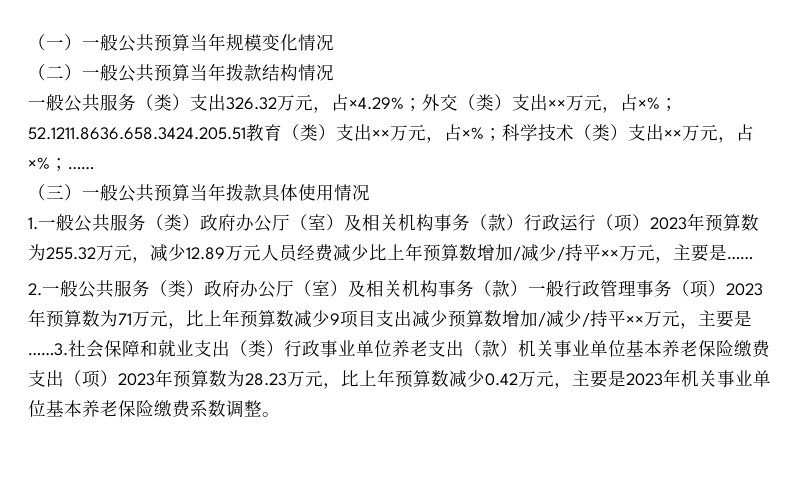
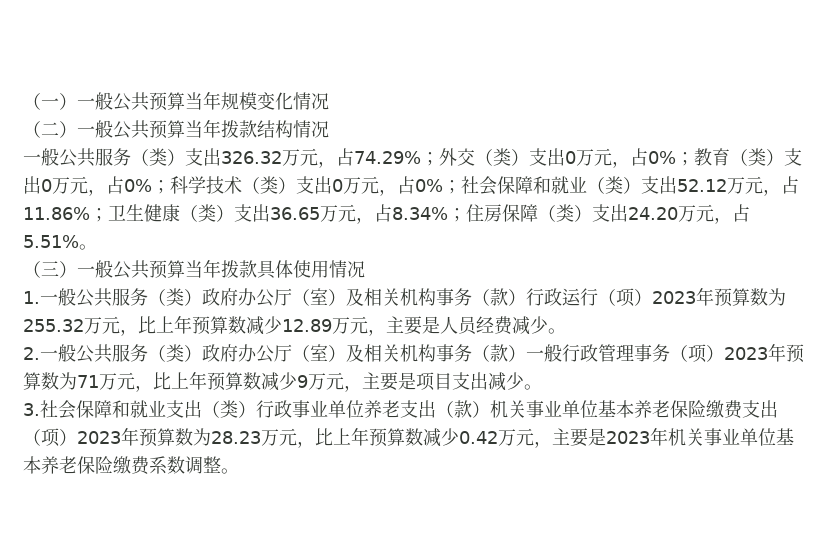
- 一般公共服务（类）支出326.32万元，占×4.29%；外交（类）支出××万元，占×%；52.1211.8636.658.3424.205.51教育（类）支出××万元，占×%；科学技术（类）支出××万元，占×%；……
+ 一般公共服务（类）支出326.32万元，占74.29%；外交（类）支出0万元，占0%；教育（类）支出0万元，占0%；科学技术（类）支出0万元，占0%；社会保障和就业（类）支出52.12万元，占11.86%；卫生健康（类）支出36.65万元，占8.34%；住房保障（类）支出24.20万元，占5.51%。
- 1.一般公共服务（类）政府办公厅（室）及相关机构事务（款）行政运行（项）2023年预算数为255.32万元，减少12.89万元人员经费减少比上年预算数增加/减少/持平××万元，主要是……
+ 1.一般公共服务（类）政府办公厅（室）及相关机构事务（款）行政运行（项）2023年预算数为255.32万元，比上年预算数减少12.89万元，主要是人员经费减少。
- 2.一般公共服务（类）政府办公厅（室）及相关机构事务（款）一般行政管理事务（项）2023年预算数为71万元，比上年预算数减少9项目支出减少预算数增加/减少/持平××万元，主要是……3.社会保障和就业支出（类）行政事业单位养老支出（款）机关事业单位基本养老保险缴费支出（项）2023年预算数为28.23万元，比上年预算数减少0.42万元，主要是2023年机关事业单位基本养老保险缴费系数调整。
+ 2.一般公共服务（类）政府办公厅（室）及相关机构事务（款）一般行政管理事务（项）2023年预算数为71万元，比上年预算数减少9万元，主要是项目支出减少。
+ 3.社会保障和就业支出（类）行政事业单位养老支出（款）机关事业单位基本养老保险缴费支出（项）2023年预算数为28.23万元，比上年预算数减少0.42万元，主要是2023年机关事业单位基本养老保险缴费系数调整。

